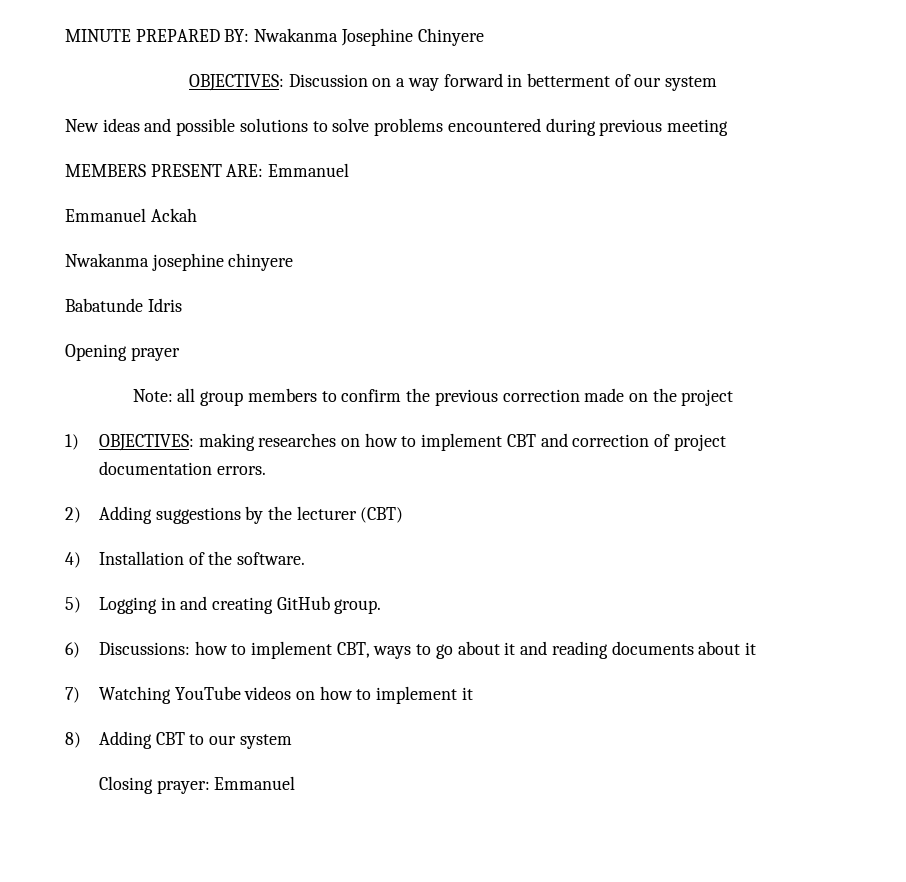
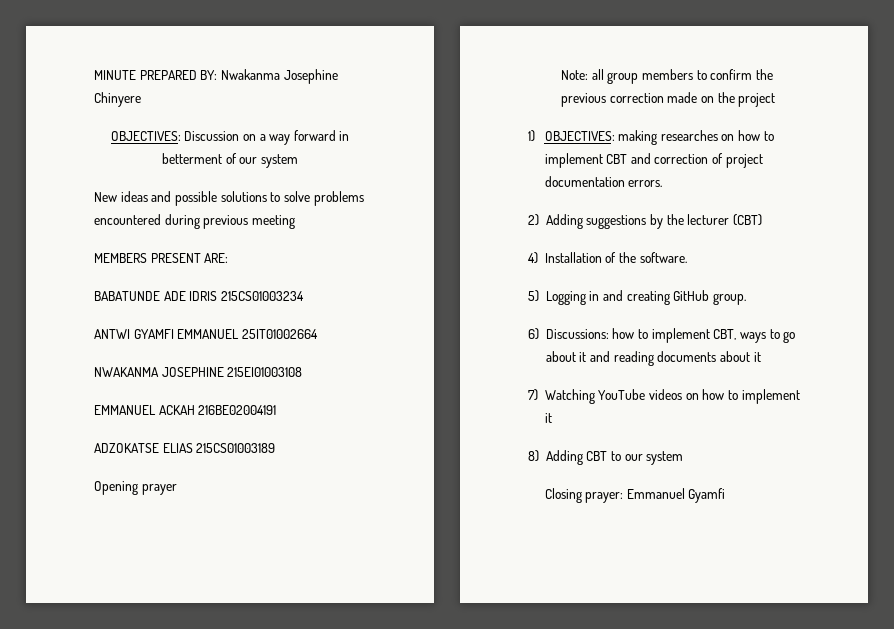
- MEMBERS PRESENT ARE: Emmanuel
- Emmanuel Ackah
- Nwakanma josephine chinyere
- Babatunde Idris
+ MEMBERS PRESENT ARE:
+ BABATUNDE ADE IDRIS 215CS01003234
+ ANTWI GYAMFI EMMANUEL 25IT01002664
+ NWAKANMA JOSEPHINE 215EI01003108
+ EMMANUEL ACKAH 216BE02004191
+ ADZOKATSE ELIAS 215CS01003189
- Closing prayer: Emmanuel
+ Closing prayer: Emmanuel Gyamfi

